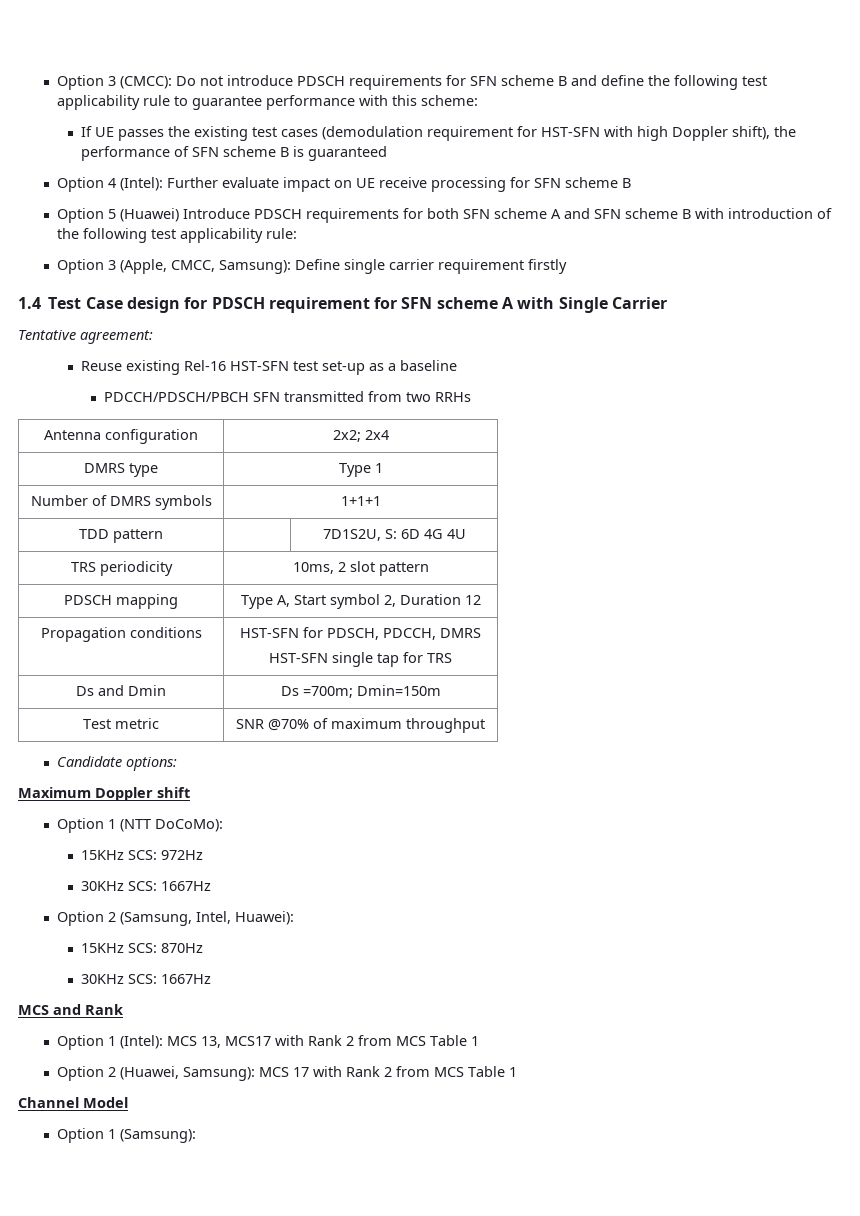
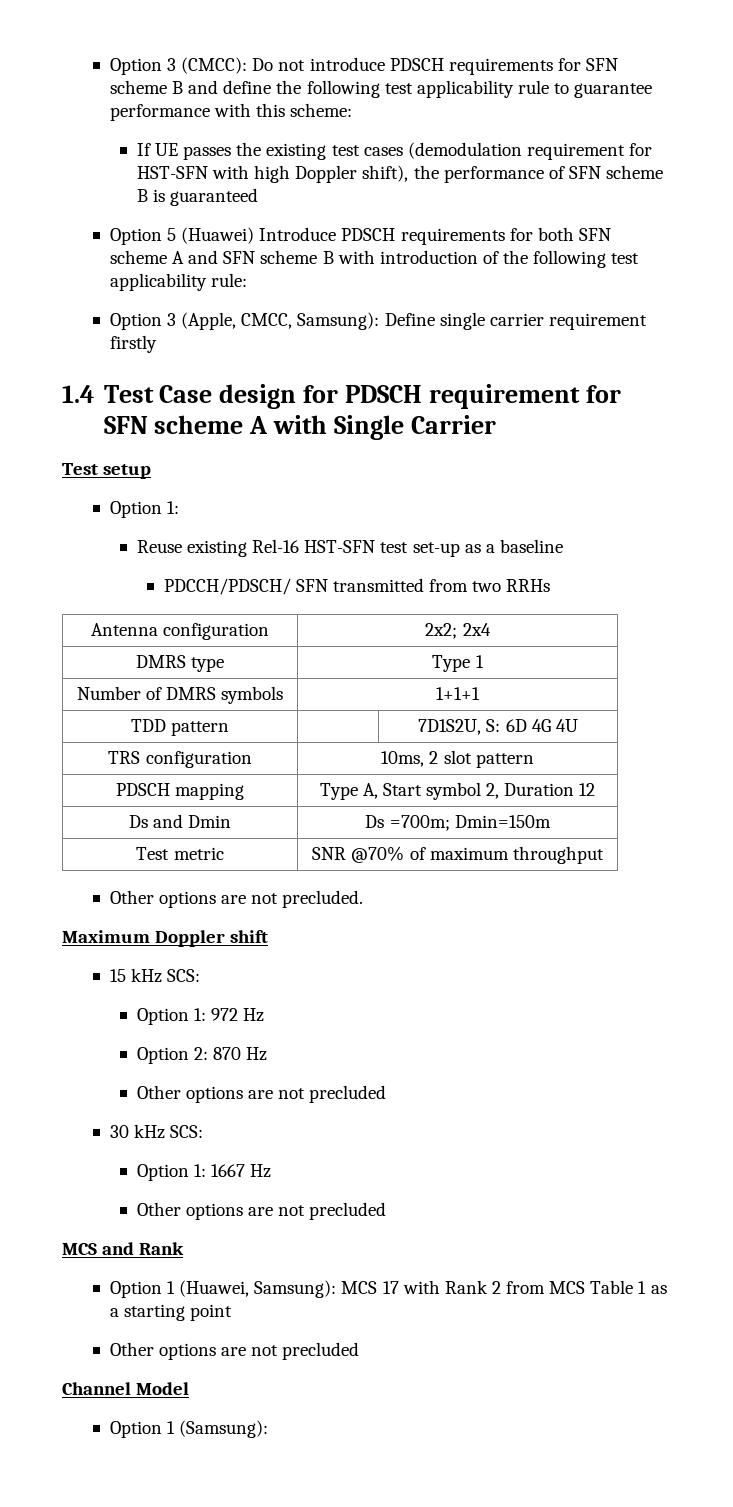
- Option 4 (Intel): Further evaluate impact on UE receive processing for SFN scheme B
- Tentative agreement:
+ Test setup
+ Option 1:
- PDCCH/PDSCH/PBCH SFN transmitted from two RRHs
+ PDCCH/PDSCH/ SFN transmitted from two RRHs
- TRS periodicity | 10ms, 2 slot pattern
+ TRS configuration | 10ms, 2 slot pattern
- Propagation conditions | HST-SFN for PDSCH, PDCCH, DMRS
- HST-SFN single tap for TRS
- Candidate options:
+ Other options are not precluded.
  Maximum Doppler shift
- Option 1 (NTT DoCoMo):
- 15KHz SCS: 972Hz
- 30KHz SCS: 1667Hz
- Option 2 (Samsung, Intel, Huawei):
- 15KHz SCS: 870Hz
- 30KHz SCS: 1667Hz
+ 15 kHz SCS:
+ Option 1: 972 Hz
+ Option 2: 870 Hz
+ Other options are not precluded
+ 30 kHz SCS:
+ Option 1: 1667 Hz
+ Other options are not precluded
- Option 1 (Intel): MCS 13, MCS17 with Rank 2 from MCS Table 1
- Option 2 (Huawei, Samsung): MCS 17 with Rank 2 from MCS Table 1
+ Option 1 (Huawei, Samsung): MCS 17 with Rank 2 from MCS Table 1 as a starting point
+ Other options are not precluded

